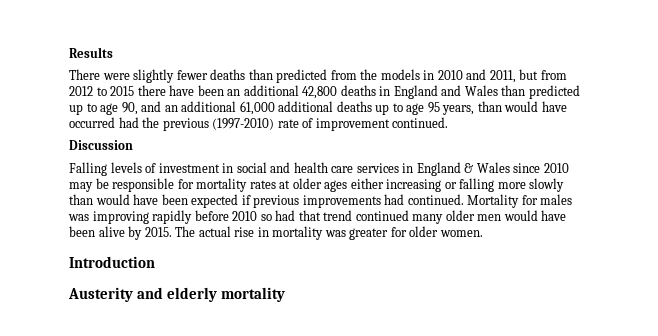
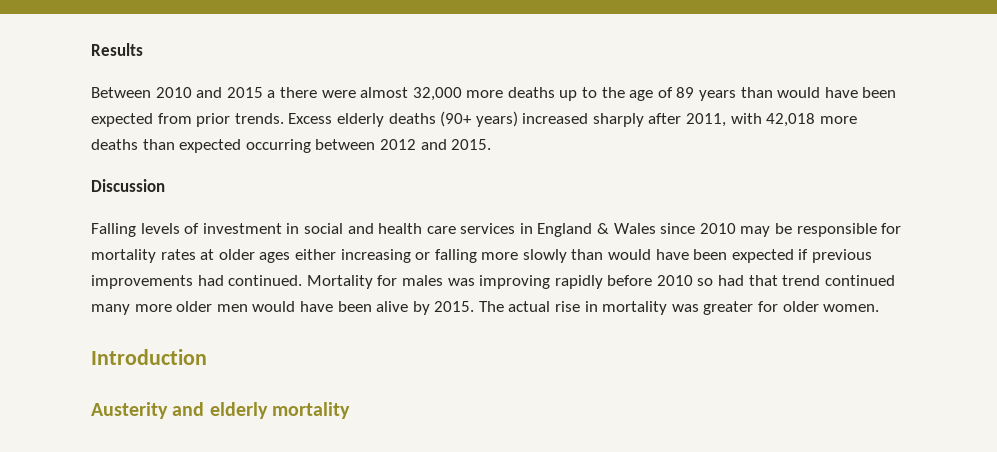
- There were slightly fewer deaths than predicted from the models in 2010 and 2011, but from 2012 to 2015 there have been an additional 42,800 deaths in England and Wales than predicted up to age 90, and an additional 61,000 additional deaths up to age 95 years, than would have occurred had the previous (1997-2010) rate of improvement continued.
+ Between 2010 and 2015 a there were almost 32,000 more deaths up to the age of 89 years than would have been expected from prior trends. Excess elderly deaths (90+ years) increased sharply after 2011, with 42,018 more deaths than expected occurring between 2012 and 2015.
- Mortality for males was improving rapidly before 2010 so had that trend continued many older men would have been alive by 2015.
+ Mortality for males was improving rapidly before 2010 so had that trend continued many more older men would have been alive by 2015.

